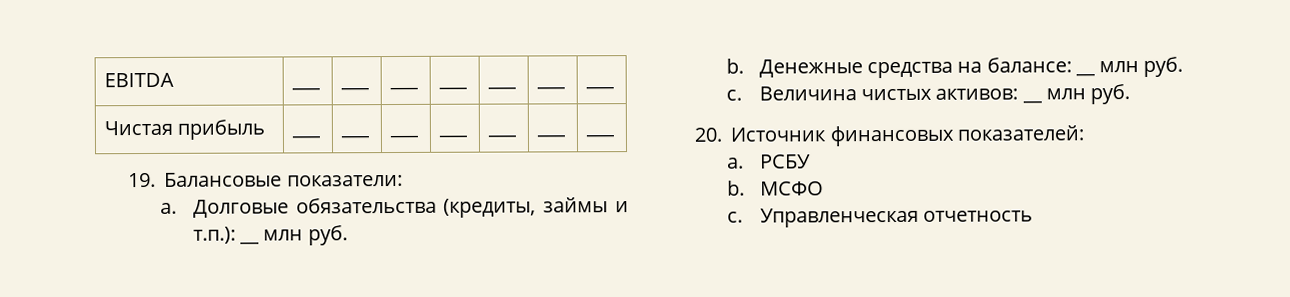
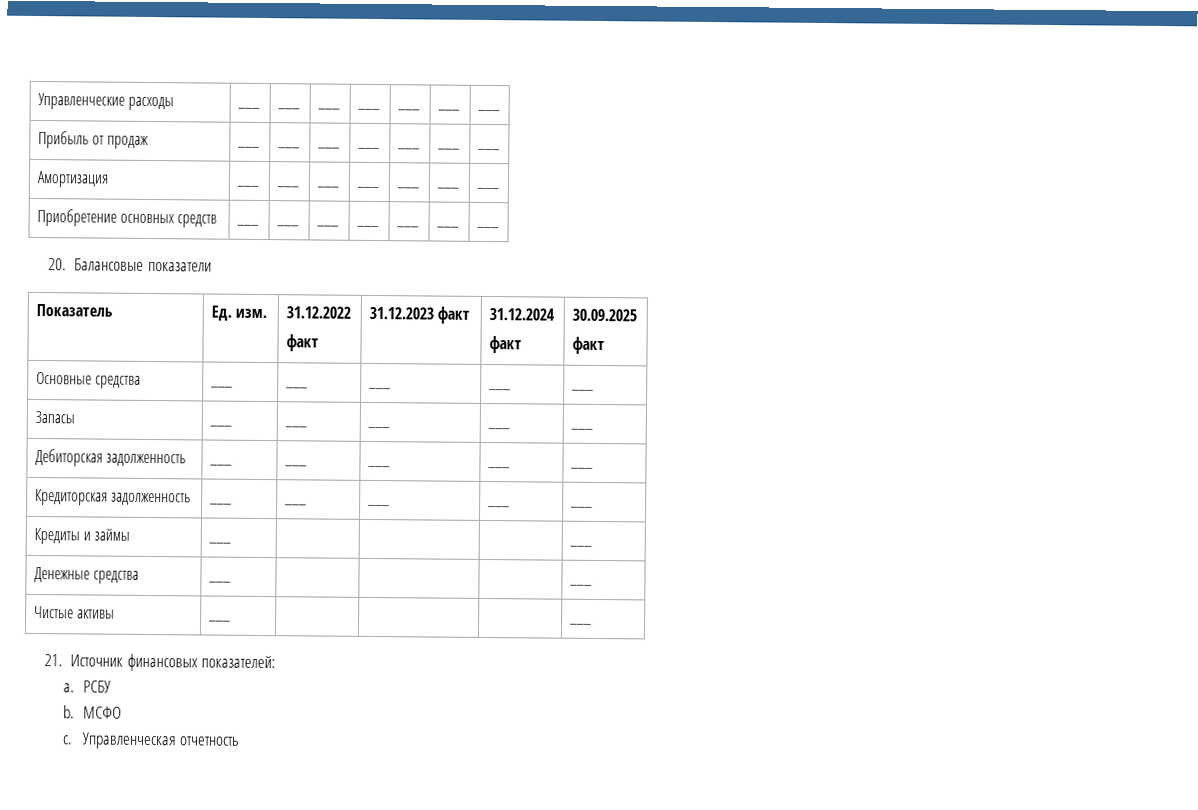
- EBITDA | ___ | ___ | ___ | ___ | ___ | ___ | ___
- Чистая прибыль | ___ | ___ | ___ | ___ | ___ | ___ | ___
- 19. Балансовые показатели:
- a. Долговые обязательства (кредиты, займы и т.п.): __ млн руб.
- b. Денежные средства на балансе: __ млн руб.
- c. Величина чистых активов: __ млн руб.
- 20. Источник финансовых показателей:
+ Управленческие расходы | ___ | ___ | ___ | ___ | ___ | ___ | ___
+ Прибыль от продаж | ___ | ___ | ___ | ___ | ___ | ___ | ___
+ Амортизация | ___ | ___ | ___ | ___ | ___ | ___ | ___
+ Приобретение основных средств | ___ | ___ | ___ | ___ | ___ | ___ | ___
+ 20. Балансовые показатели
+ Показатель | Ед. изм. | 31.12.2022
+ факт | 31.12.2023 факт | 31.12.2024
+ факт | 30.09.2025
+ факт
+ Основные средства | ___ | ___ | ___ | ___ | ___
+ Запасы | ___ | ___ | ___ | ___ | ___
+ Дебиторская задолженность | ___ | ___ | ___ | ___ | ___
+ Кредиторская задолженность | ___ | ___ | ___ | ___ | ___
+ Кредиты и займы | ___ | | | | ___
+ Денежные средства | ___ | | | | ___
+ Чистые активы | ___ | | | | ___
+ 21. Источник финансовых показателей:

